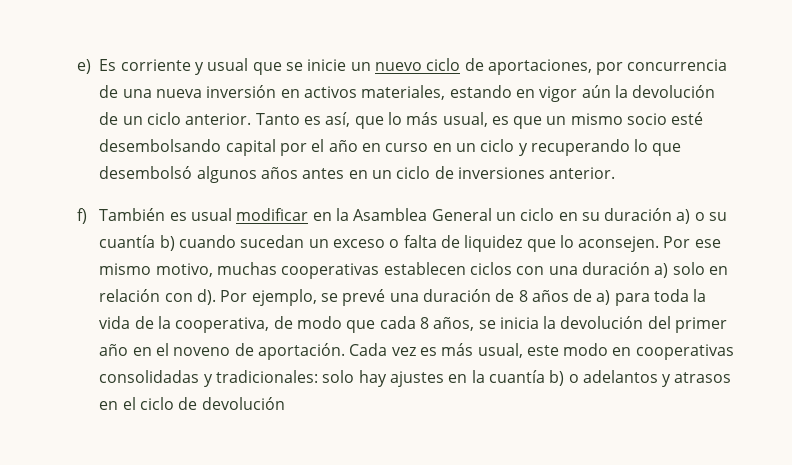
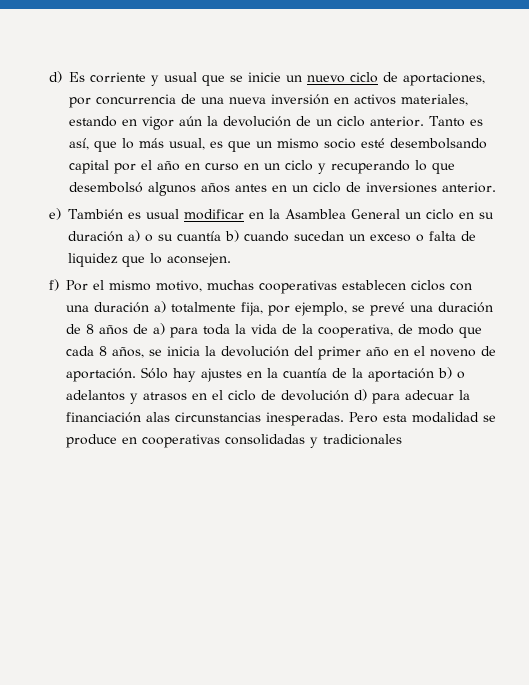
- e) Es corriente y usual que se inicie un nuevo ciclo de aportaciones, por concurrencia de una nueva inversión en activos materiales, estando en vigor aún la devolución de un ciclo anterior.
+ d) Es corriente y usual que se inicie un nuevo ciclo de aportaciones, por concurrencia de una nueva inversión en activos materiales, estando en vigor aún la devolución de un ciclo anterior.
- f) También es usual modificar en la Asamblea General un ciclo en su duración a) o su cuantía b) cuando sucedan un exceso o falta de liquidez que lo aconsejen. Por ese mismo motivo, muchas cooperativas establecen ciclos con una duración a) solo en relación con d). Por ejemplo, se prevé una duración de 8 años de a) para toda la vida de la cooperativa, de modo que cada 8 años, se inicia la devolución del primer año en el noveno de aportación.
+ e) También es usual modificar en la Asamblea General un ciclo en su duración a) o su cuantía b) cuando sucedan un exceso o falta de liquidez que lo aconsejen.
+ f) Por el mismo motivo, muchas cooperativas establecen ciclos con una duración a) totalmente fija, por ejemplo, se prevé una duración de 8 años de a) para toda la vida de la cooperativa, de modo que cada 8 años, se inicia la devolución del primer año en el noveno de aportación.
- Cada vez es más usual, este modo en cooperativas consolidadas y tradicionales: solo hay ajustes en la cuantía b) o adelantos y atrasos en el ciclo de devolución
+ Sólo hay ajustes en la cuantía de la aportación b) o adelantos y atrasos en el ciclo de devolución d) para adecuar la financiación alas circunstancias inesperadas. Pero esta modalidad se produce en cooperativas consolidadas y tradicionales

